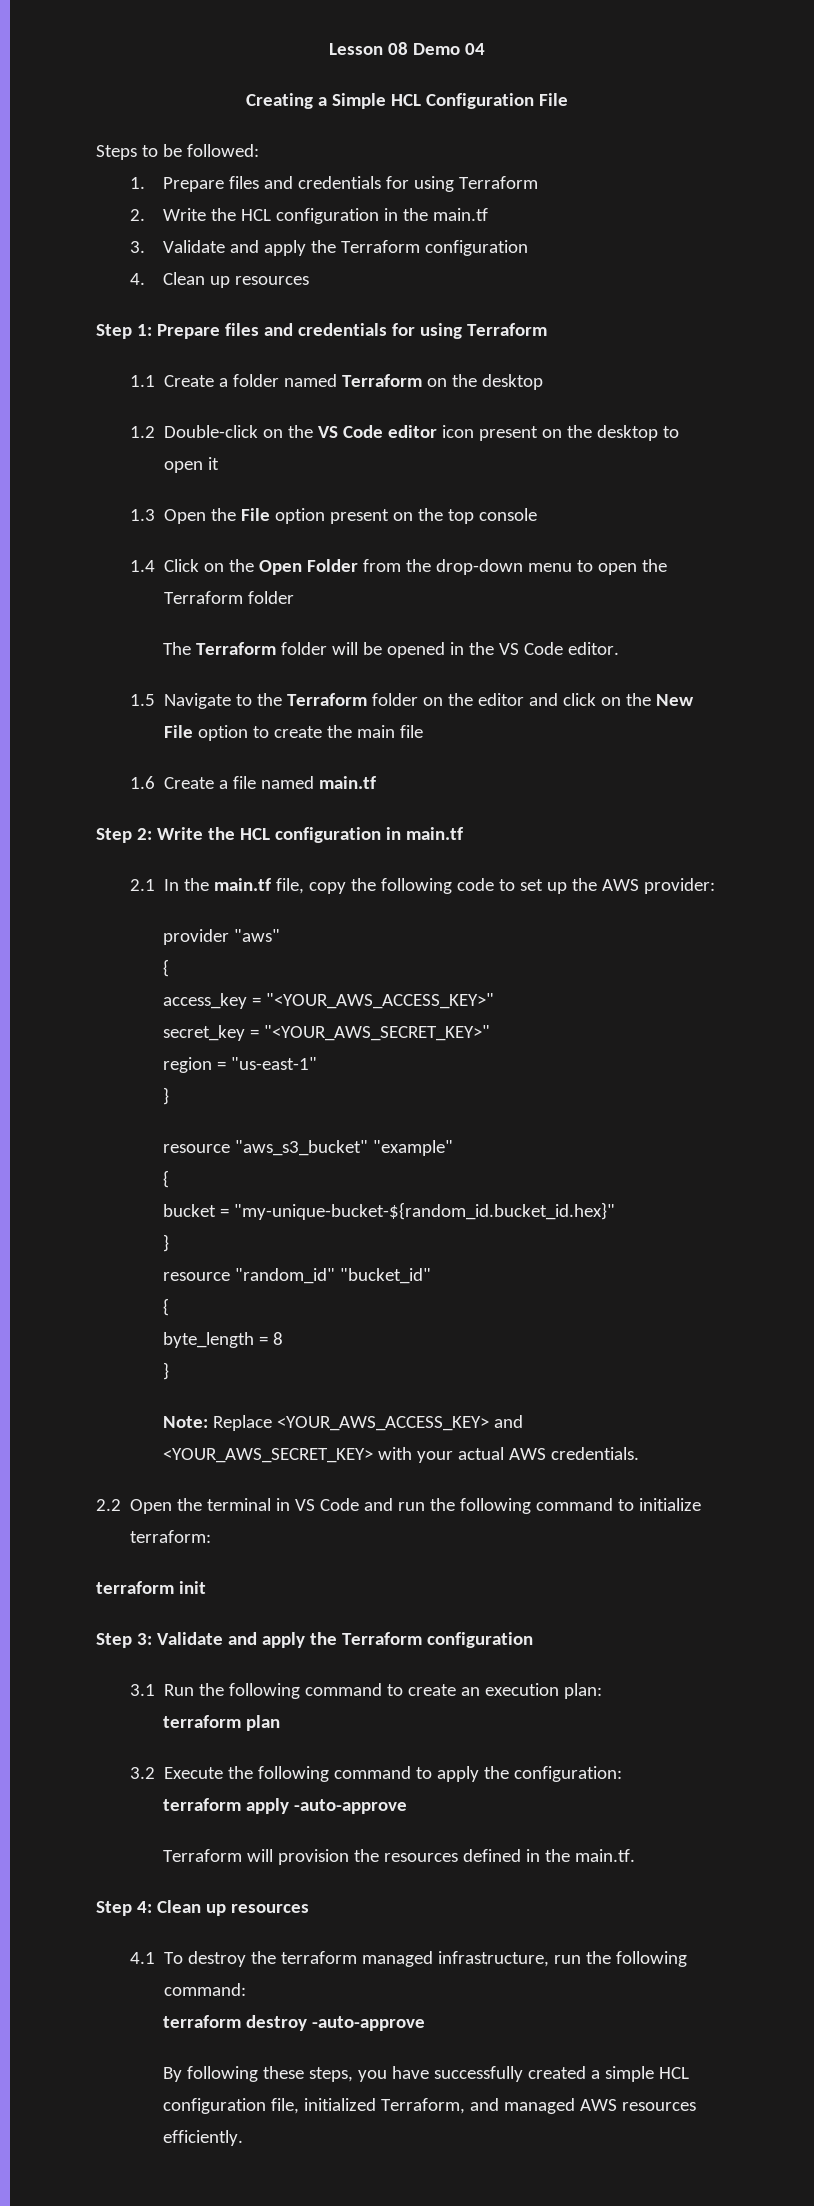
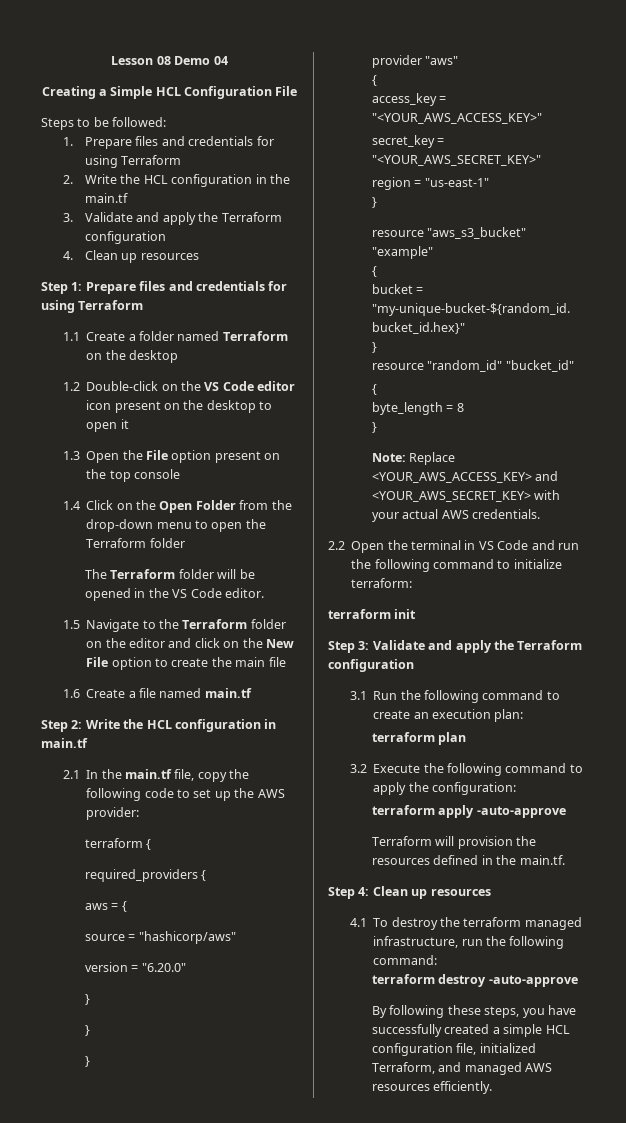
+ terraform {
+ required_providers {
+ aws = {
+ source = "hashicorp/aws"
+ version = "6.20.0"
+ }
+ }
+ }

